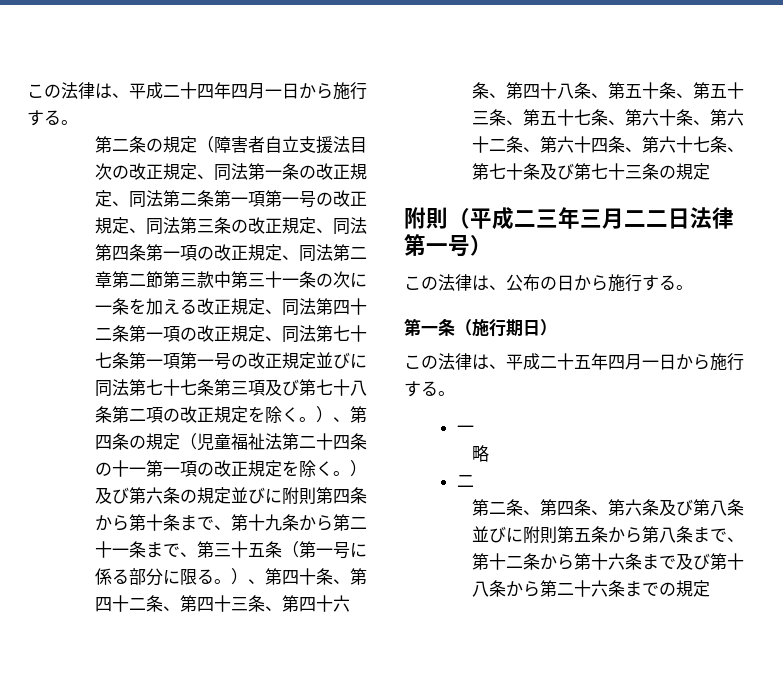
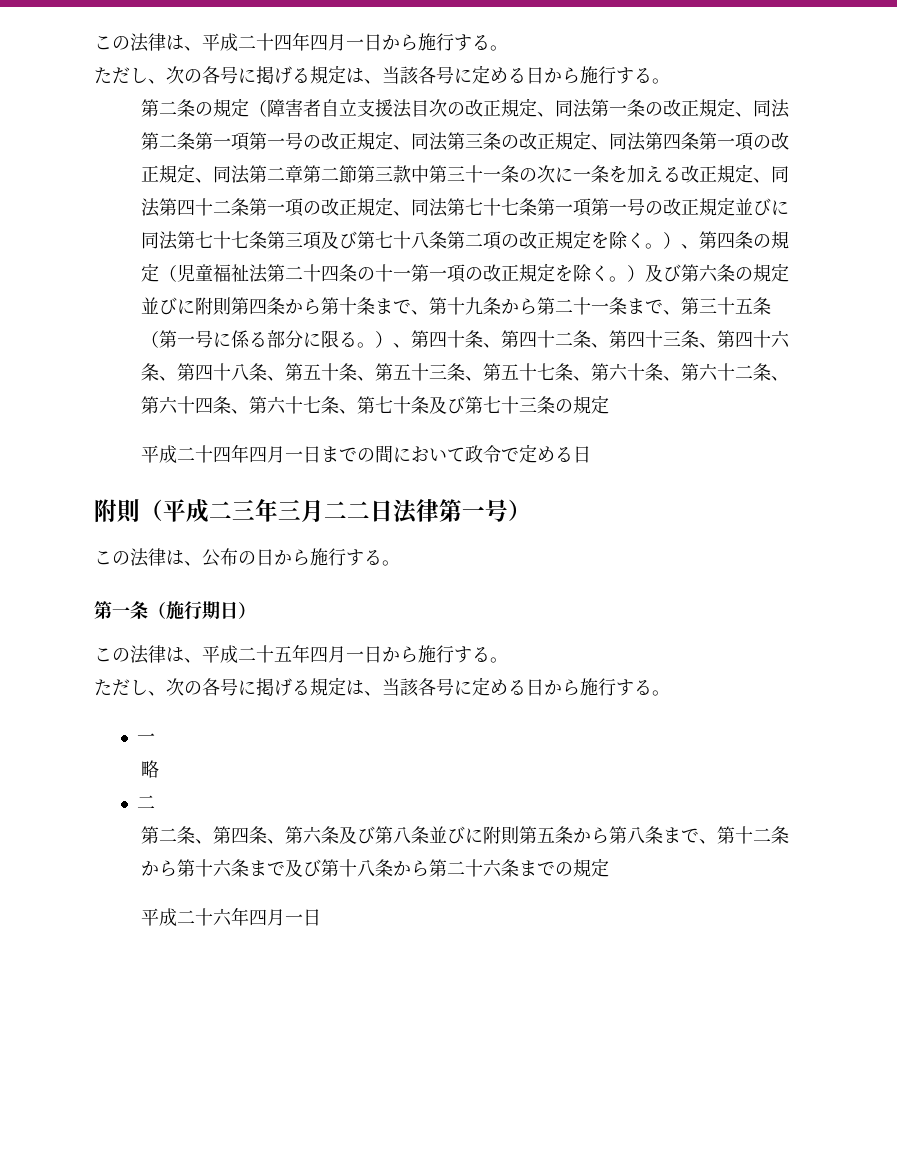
  この法律は、平成二十四年四月一日から施行する。
+ ただし、次の各号に掲げる規定は、当該各号に定める日から施行する。
+ 平成二十四年四月一日までの間において政令で定める日
  この法律は、平成二十五年四月一日から施行する。
+ ただし、次の各号に掲げる規定は、当該各号に定める日から施行する。
+ 平成二十六年四月一日

